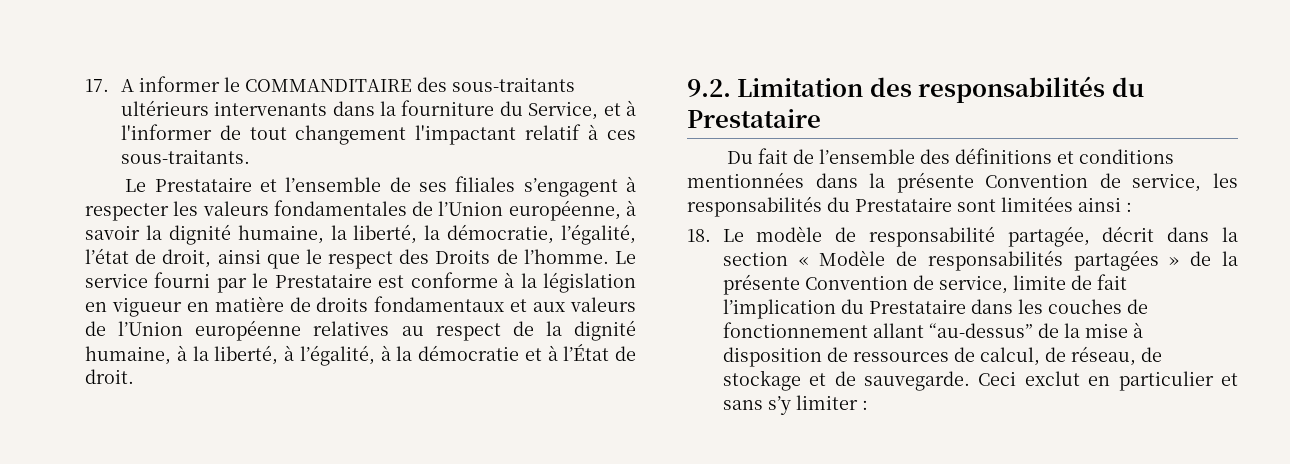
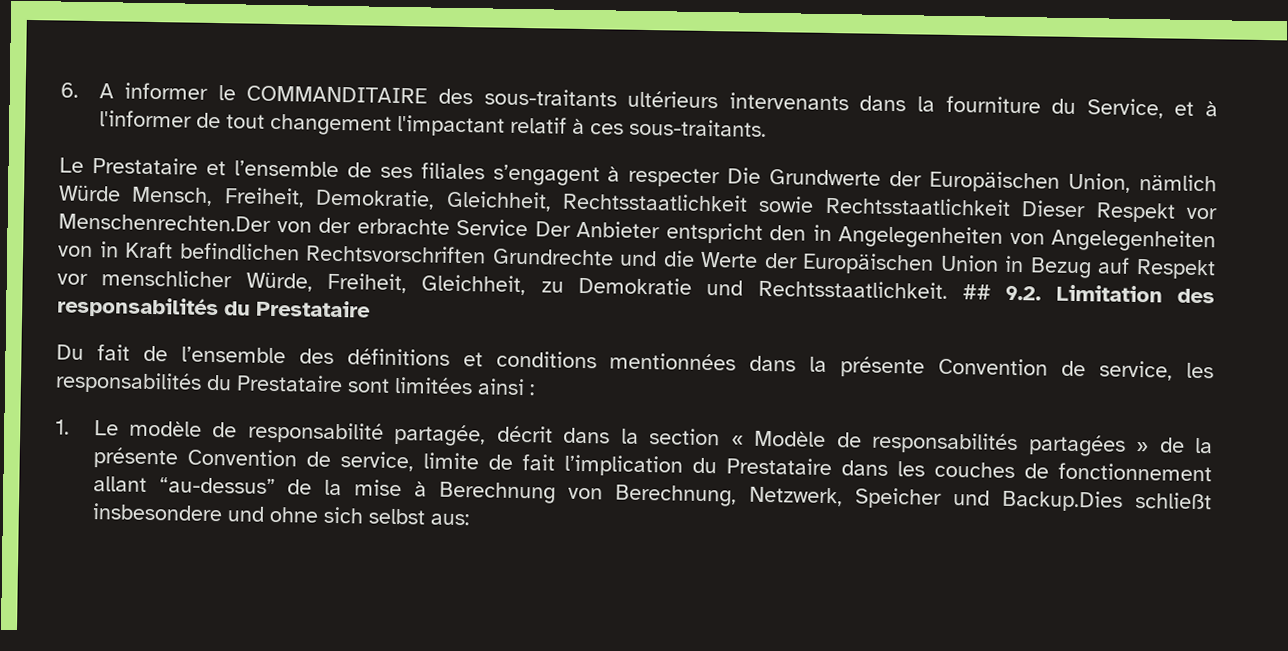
- 17. A informer le COMMANDITAIRE des sous-traitants ultérieurs intervenants dans la fourniture du Service, et à l'informer de tout changement l'impactant relatif à ces sous-traitants.
+ 6. A informer le COMMANDITAIRE des sous-traitants ultérieurs intervenants dans la fourniture du Service, et à l'informer de tout changement l'impactant relatif à ces sous-traitants.
- Le Prestataire et l’ensemble de ses filiales s’engagent à respecter les valeurs fondamentales de l’Union européenne, à savoir la dignité humaine, la liberté, la démocratie, l’égalité, l’état de droit, ainsi que le respect des Droits de l’homme. Le service fourni par le Prestataire est conforme à la législation en vigueur en matière de droits fondamentaux et aux valeurs de l’Union européenne relatives au respect de la dignité humaine, à la liberté, à l’égalité, à la démocratie et à l’État de droit.
- 9.2. Limitation des responsabilités du Prestataire
+ Le Prestataire et l’ensemble de ses filiales s’engagent à respecter Die Grundwerte der Europäischen Union, nämlich Würde Mensch, Freiheit, Demokratie, Gleichheit, Rechtsstaatlichkeit sowie Rechtsstaatlichkeit Dieser Respekt vor Menschenrechten.Der von der erbrachte Service Der Anbieter entspricht den in Angelegenheiten von Angelegenheiten von in Kraft befindlichen Rechtsvorschriften Grundrechte und die Werte der Europäischen Union in Bezug auf Respekt vor menschlicher Würde, Freiheit, Gleichheit, zu Demokratie und Rechtsstaatlichkeit. ## 9.2. Limitation des responsabilités du Prestataire
- 18. Le modèle de responsabilité partagée, décrit dans la section « Modèle de responsabilités partagées » de la présente Convention de service, limite de fait l’implication du Prestataire dans les couches de fonctionnement allant “au-dessus” de la mise à disposition de ressources de calcul, de réseau, de stockage et de sauvegarde. Ceci exclut en particulier et sans s’y limiter :
+ 1. Le modèle de responsabilité partagée, décrit dans la section « Modèle de responsabilités partagées » de la présente Convention de service, limite de fait l’implication du Prestataire dans les couches de fonctionnement allant “au-dessus” de la mise à Berechnung von Berechnung, Netzwerk, Speicher und Backup.Dies schließt insbesondere und ohne sich selbst aus:

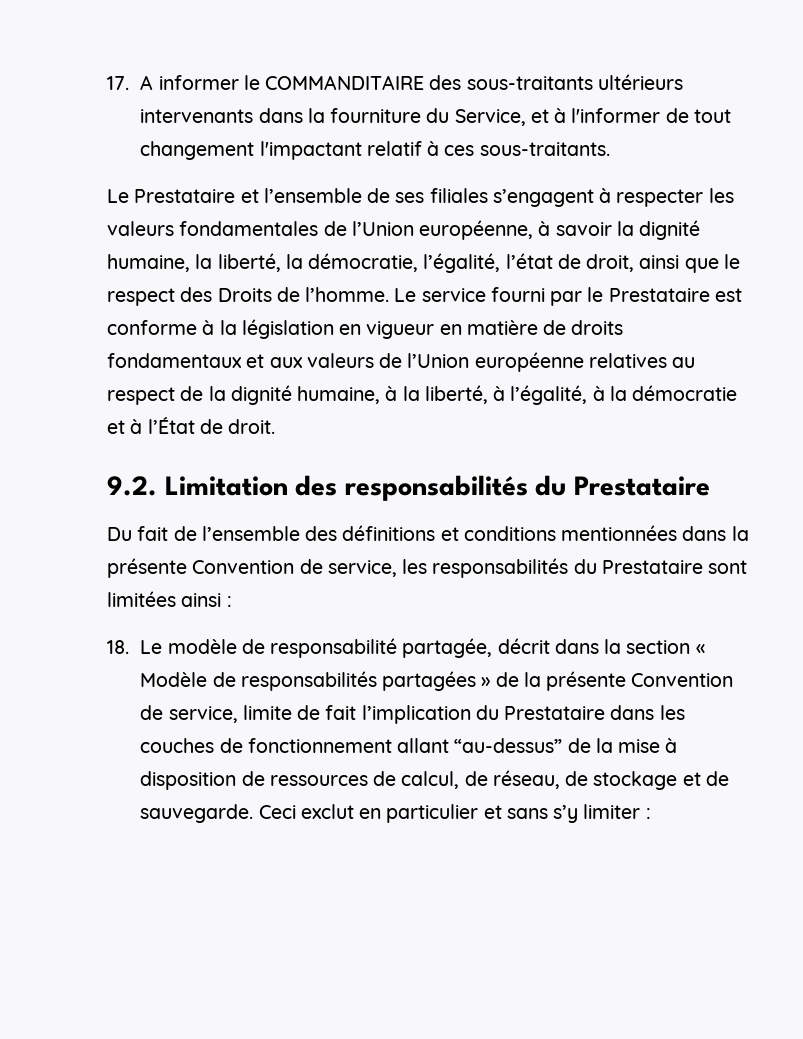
- 6. A informer le COMMANDITAIRE des sous-traitants ultérieurs intervenants dans la fourniture du Service, et à l'informer de tout changement l'impactant relatif à ces sous-traitants.
+ 17. A informer le COMMANDITAIRE des sous-traitants ultérieurs intervenants dans la fourniture du Service, et à l'informer de tout changement l'impactant relatif à ces sous-traitants.
- Le Prestataire et l’ensemble de ses filiales s’engagent à respecter Die Grundwerte der Europäischen Union, nämlich Würde Mensch, Freiheit, Demokratie, Gleichheit, Rechtsstaatlichkeit sowie Rechtsstaatlichkeit Dieser Respekt vor Menschenrechten.Der von der erbrachte Service Der Anbieter entspricht den in Angelegenheiten von Angelegenheiten von in Kraft befindlichen Rechtsvorschriften Grundrechte und die Werte der Europäischen Union in Bezug auf Respekt vor menschlicher Würde, Freiheit, Gleichheit, zu Demokratie und Rechtsstaatlichkeit. ## 9.2. Limitation des responsabilités du Prestataire
+ Le Prestataire et l’ensemble de ses filiales s’engagent à respecter les valeurs fondamentales de l’Union européenne, à savoir la dignité humaine, la liberté, la démocratie, l’égalité, l’état de droit, ainsi que le respect des Droits de l’homme. Le service fourni par le Prestataire est conforme à la législation en vigueur en matière de droits fondamentaux et aux valeurs de l’Union européenne relatives au respect de la dignité humaine, à la liberté, à l’égalité, à la démocratie et à l’État de droit.
+ 9.2. Limitation des responsabilités du Prestataire
- 1. Le modèle de responsabilité partagée, décrit dans la section « Modèle de responsabilités partagées » de la présente Convention de service, limite de fait l’implication du Prestataire dans les couches de fonctionnement allant “au-dessus” de la mise à Berechnung von Berechnung, Netzwerk, Speicher und Backup.Dies schließt insbesondere und ohne sich selbst aus:
+ 18. Le modèle de responsabilité partagée, décrit dans la section « Modèle de responsabilités partagées » de la présente Convention de service, limite de fait l’implication du Prestataire dans les couches de fonctionnement allant “au-dessus” de la mise à disposition de ressources de calcul, de réseau, de stockage et de sauvegarde. Ceci exclut en particulier et sans s’y limiter :

